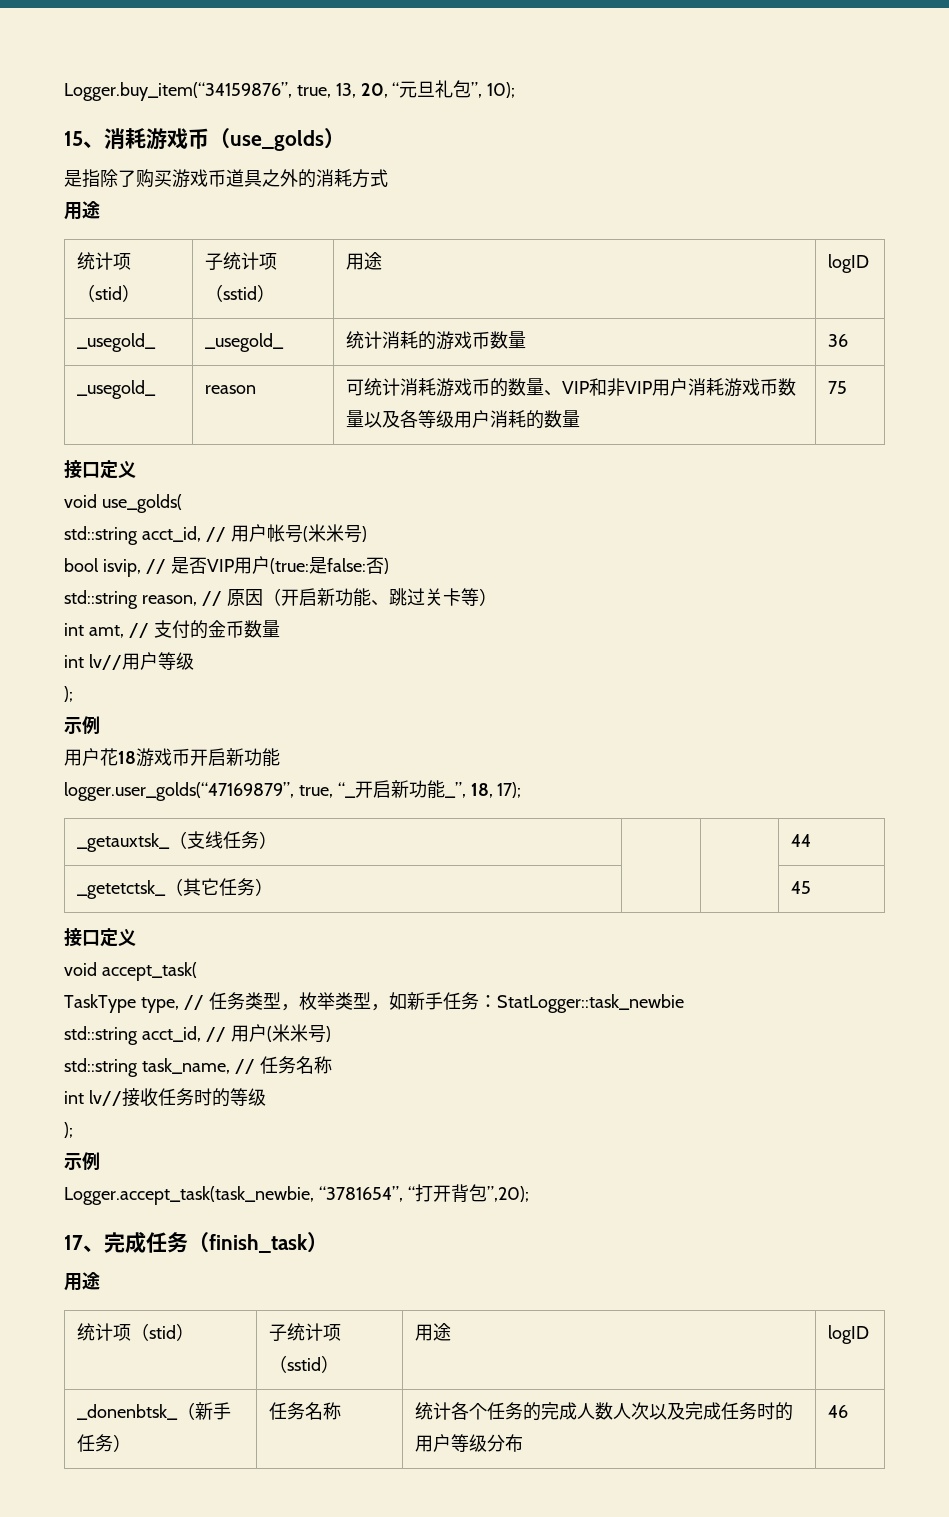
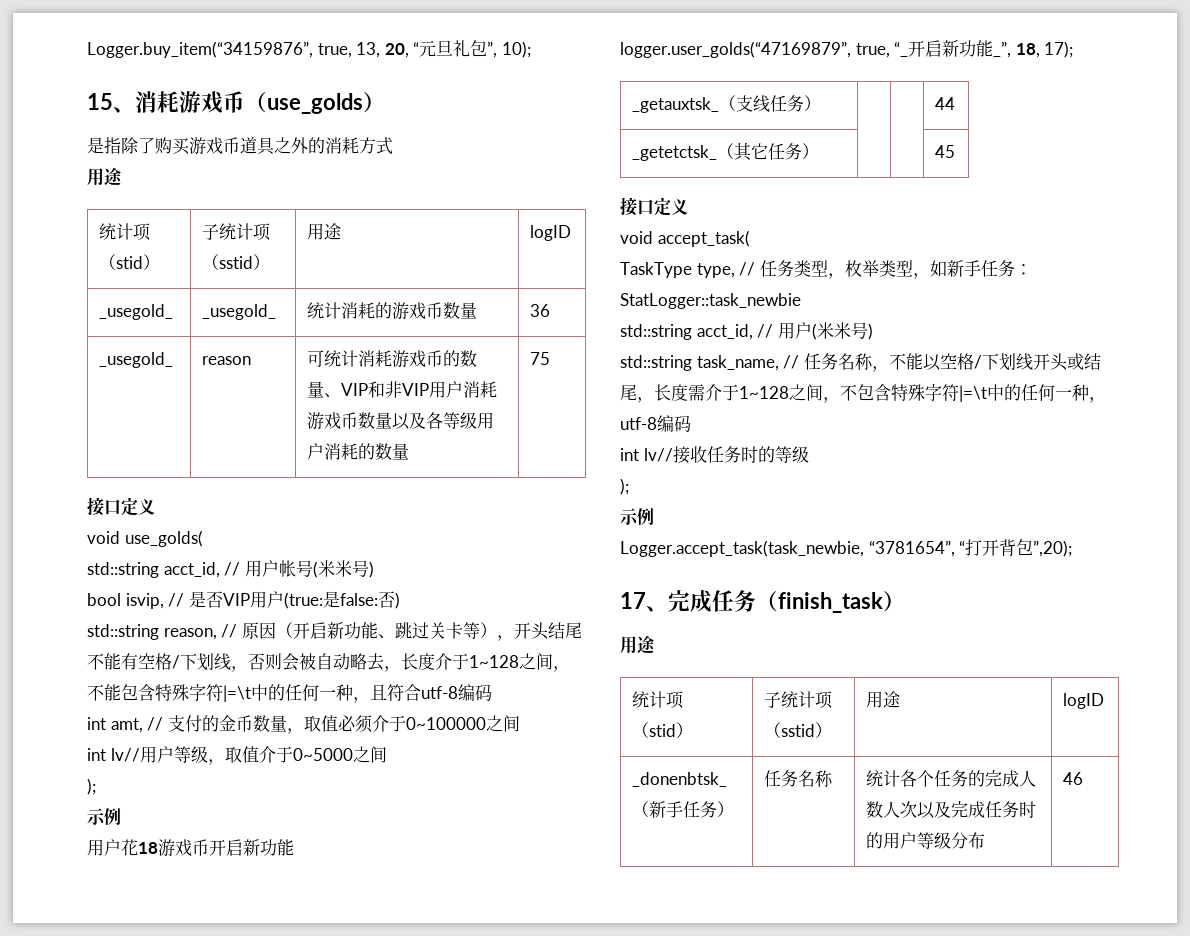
- std::string reason, // 原因（开启新功能、跳过关卡等）
+ std::string reason, // 原因（开启新功能、跳过关卡等），开头结尾不能有空格/下划线，否则会被自动略去，长度介于1~128之间，不能包含特殊字符|=\t中的任何一种，且符合utf-8编码
- int amt, // 支付的金币数量
+ int amt, // 支付的金币数量，取值必须介于0~100000之间
- int lv//用户等级
+ int lv//用户等级，取值介于0~5000之间
- std::string task_name, // 任务名称
+ std::string task_name, // 任务名称，不能以空格/下划线开头或结尾，长度需介于1~128之间，不包含特殊字符|=\t中的任何一种，utf-8编码

